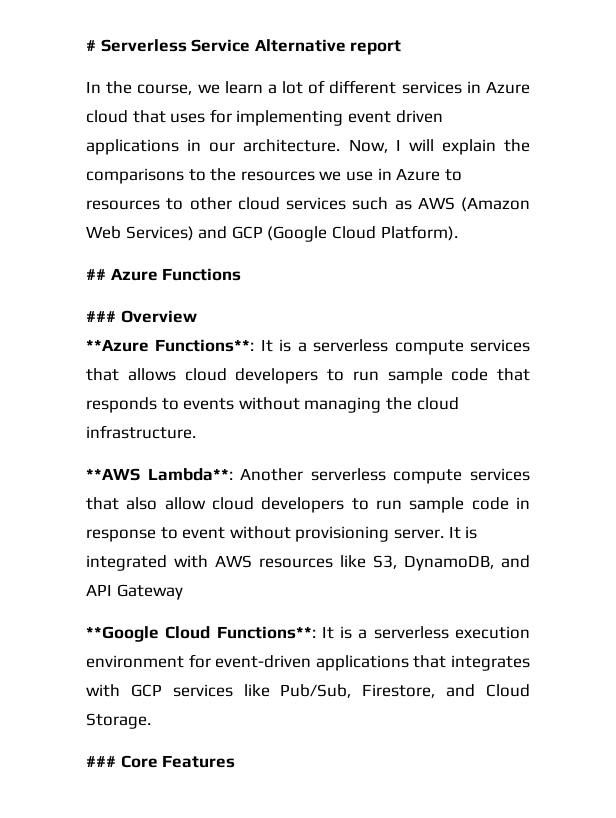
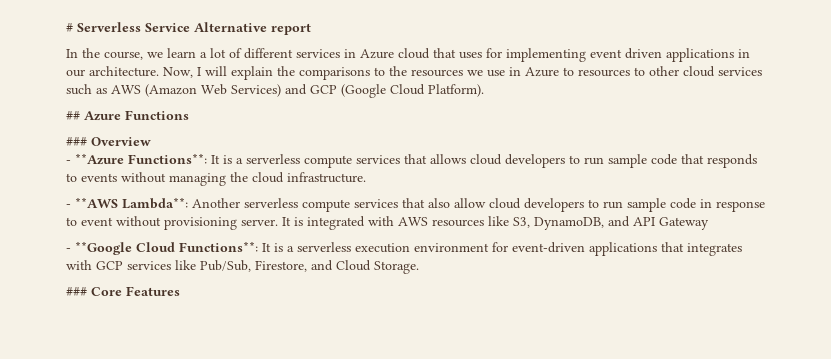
- **Azure Functions**: It is a serverless compute services that allows cloud developers to run sample code that responds to events without managing the cloud infrastructure.
+ - **Azure Functions**: It is a serverless compute services that allows cloud developers to run sample code that responds to events without managing the cloud infrastructure.
- **AWS Lambda**: Another serverless compute services that also allow cloud developers to run sample code in response to event without provisioning server.
+ - **AWS Lambda**: Another serverless compute services that also allow cloud developers to run sample code in response to event without provisioning server.
- **Google Cloud Functions**: It is a serverless execution environment for event-driven applications that integrates with GCP services like Pub/Sub, Firestore, and Cloud Storage.
+ - **Google Cloud Functions**: It is a serverless execution environment for event-driven applications that integrates with GCP services like Pub/Sub, Firestore, and Cloud Storage.

